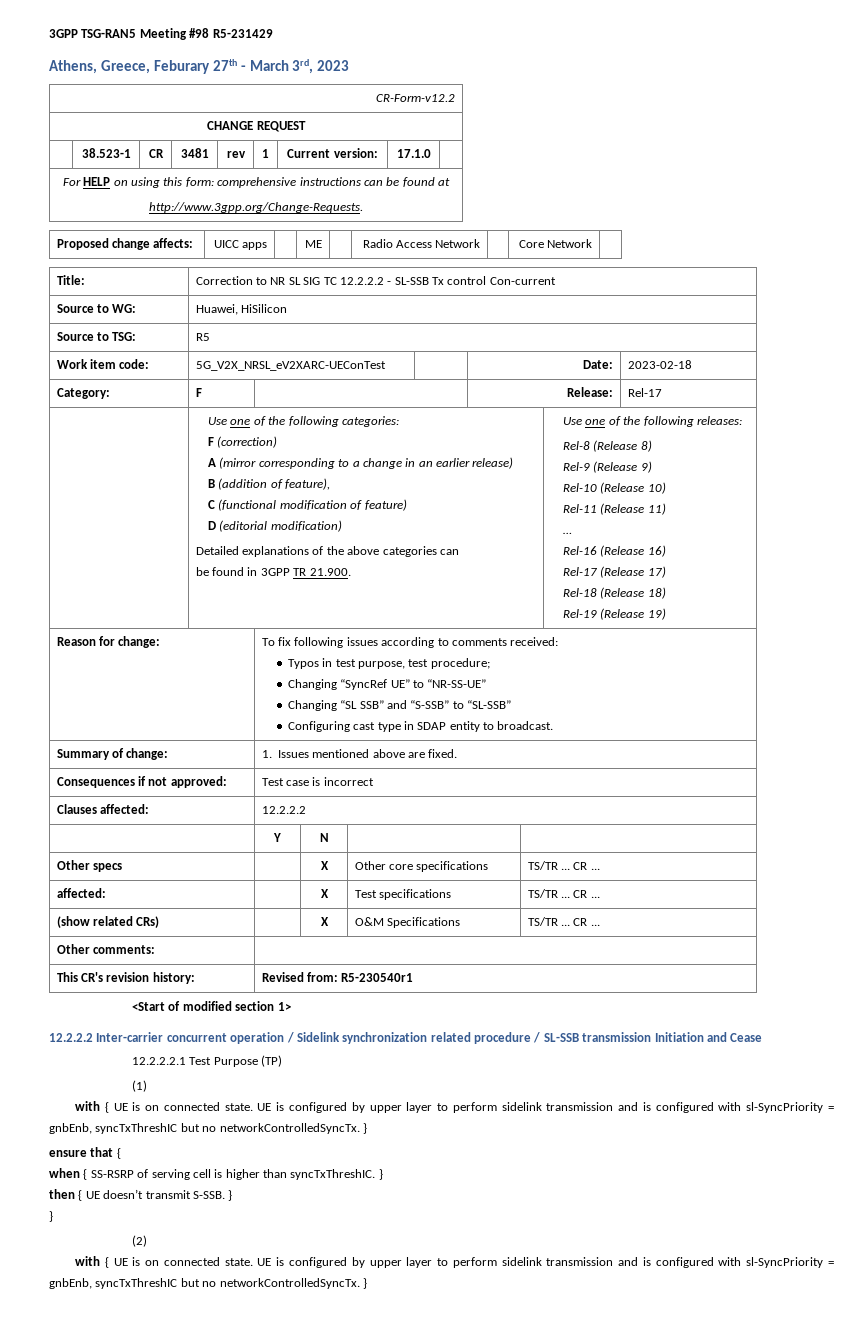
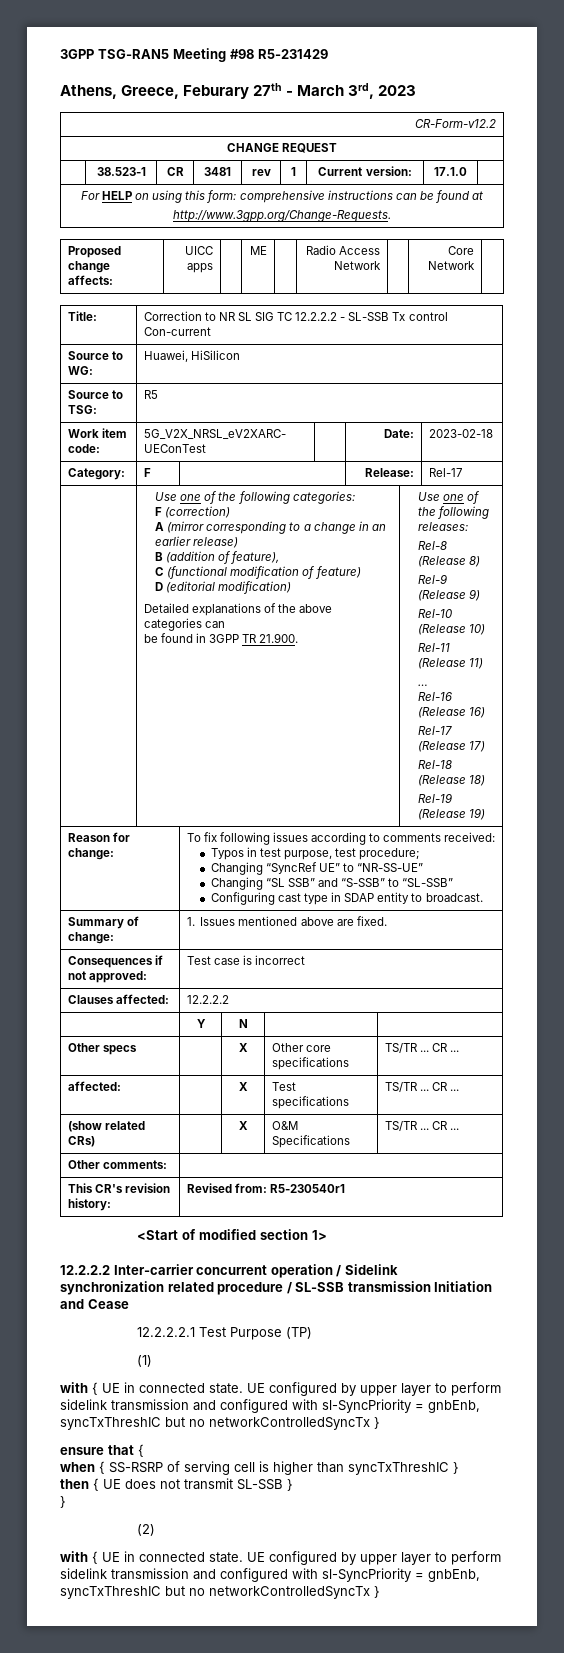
  (1)
- with { UE is on connected state. UE is configured by upper layer to perform sidelink transmission and is configured with sl-SyncPriority = gnbEnb, syncTxThreshIC but no networkControlledSyncTx. }
+ with { UE in connected state. UE configured by upper layer to perform sidelink transmission and configured with sl-SyncPriority = gnbEnb, syncTxThreshIC but no networkControlledSyncTx }
- when { SS-RSRP of serving cell is higher than syncTxThreshIC. }
+ when { SS-RSRP of serving cell is higher than syncTxThreshIC }
- then { UE doesn’t transmit S-SSB. }
+ then { UE does not transmit SL-SSB }
  (2)
- with { UE is on connected state. UE is configured by upper layer to perform sidelink transmission and is configured with sl-SyncPriority = gnbEnb, syncTxThreshIC but no networkControlledSyncTx. }
+ with { UE in connected state. UE configured by upper layer to perform sidelink transmission and configured with sl-SyncPriority = gnbEnb, syncTxThreshIC but no networkControlledSyncTx }

